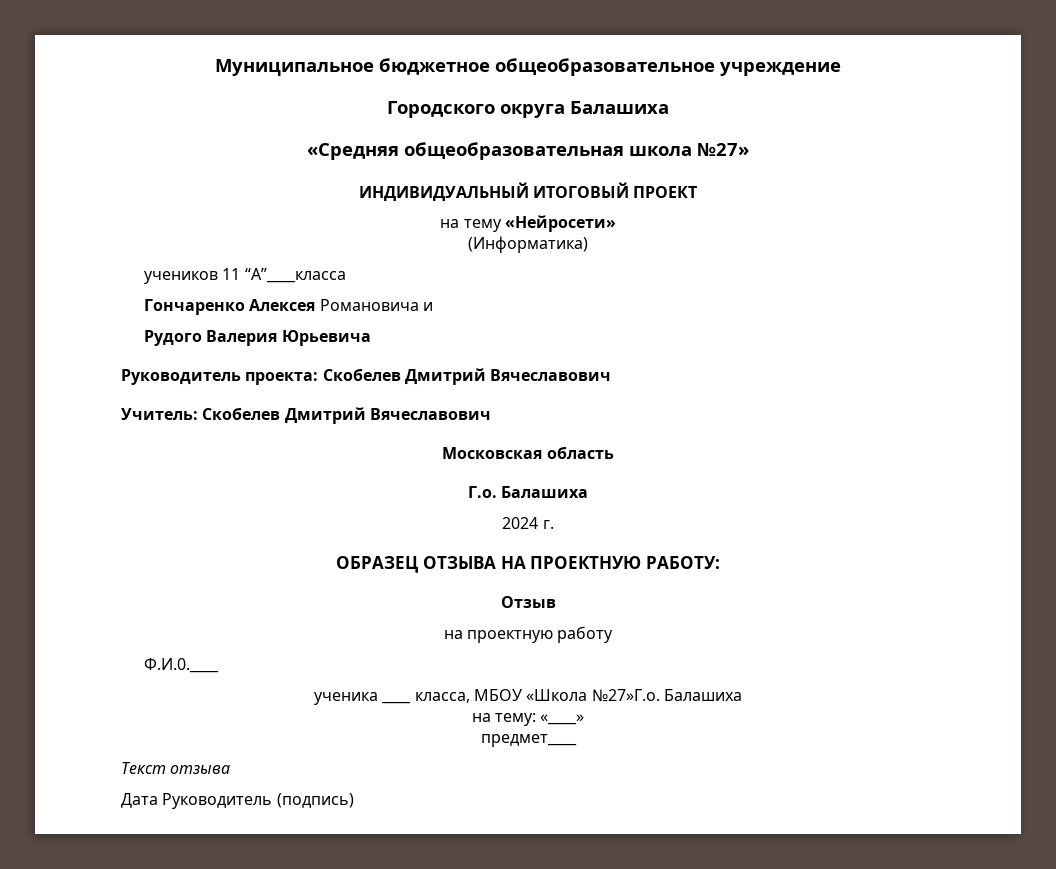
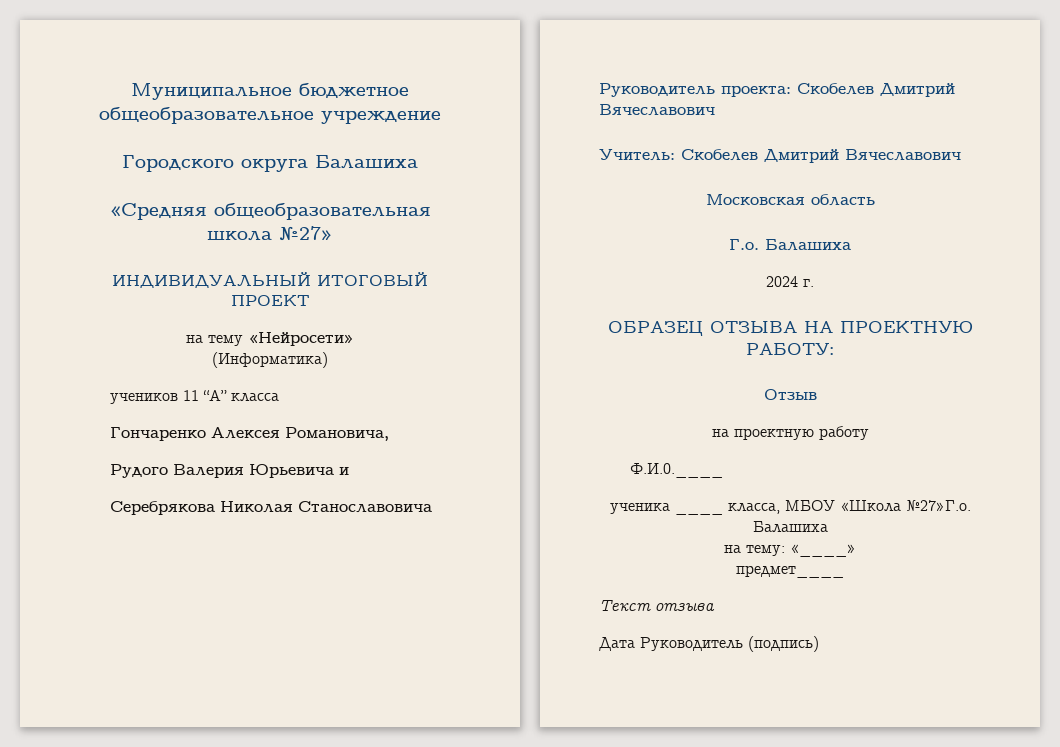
- учеников 11 “А”____класса
+ учеников 11 “А” класса
- Гончаренко Алексея Романовича и
+ Гончаренко Алексея Романовича,
- Рудого Валерия Юрьевича
+ Рудого Валерия Юрьевича и
+ Серебрякова Николая Станославовича

